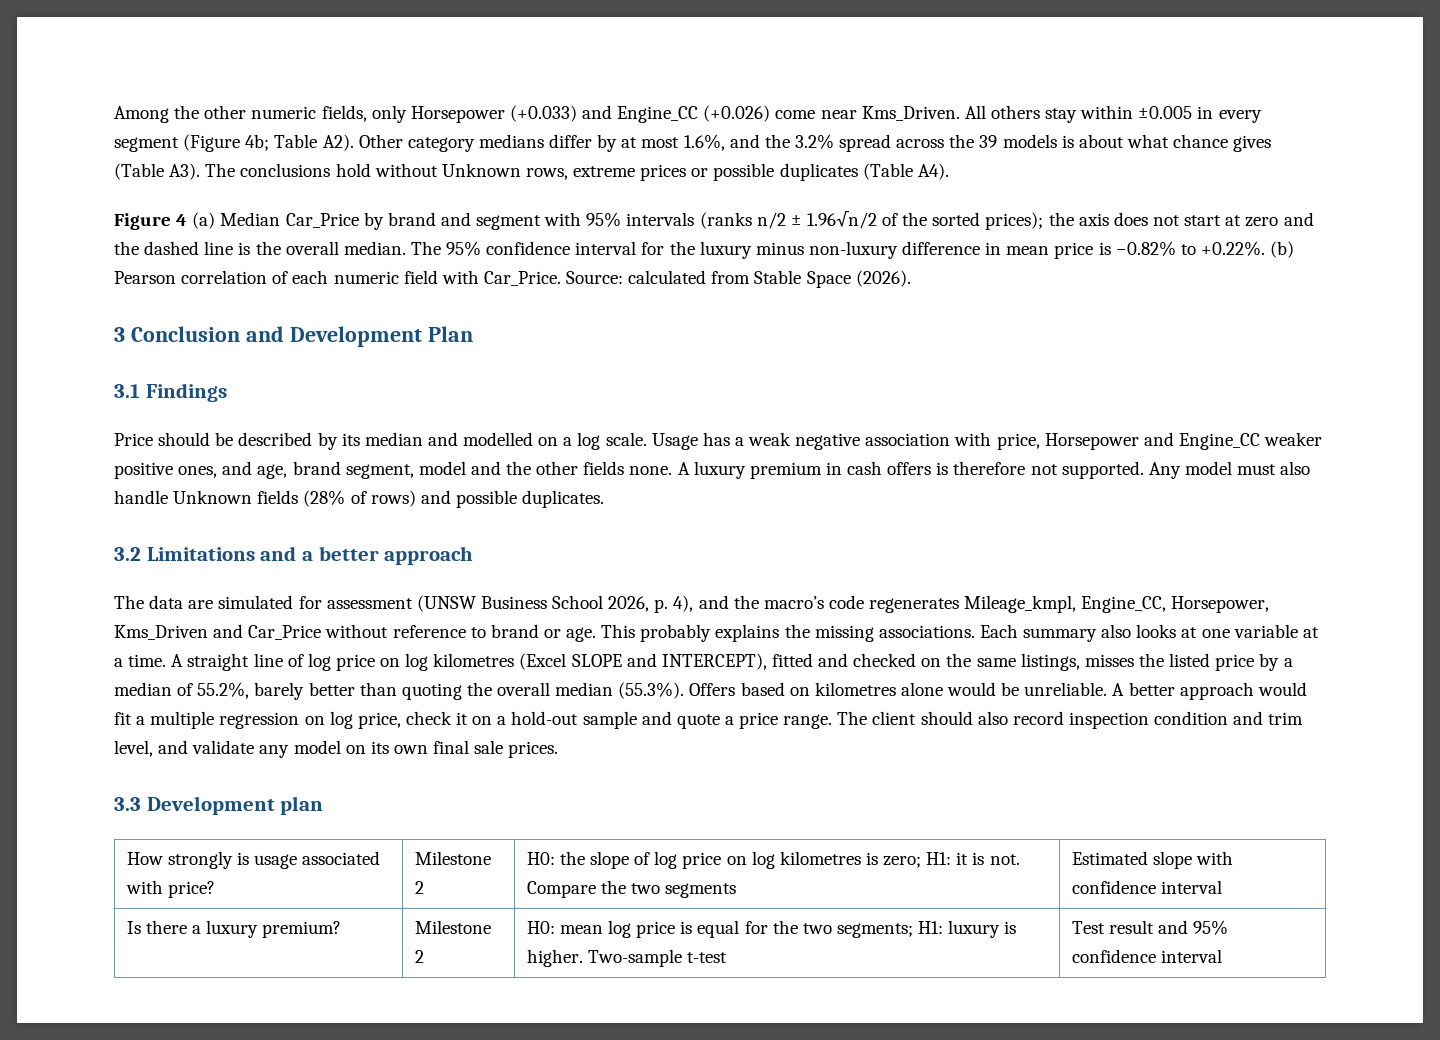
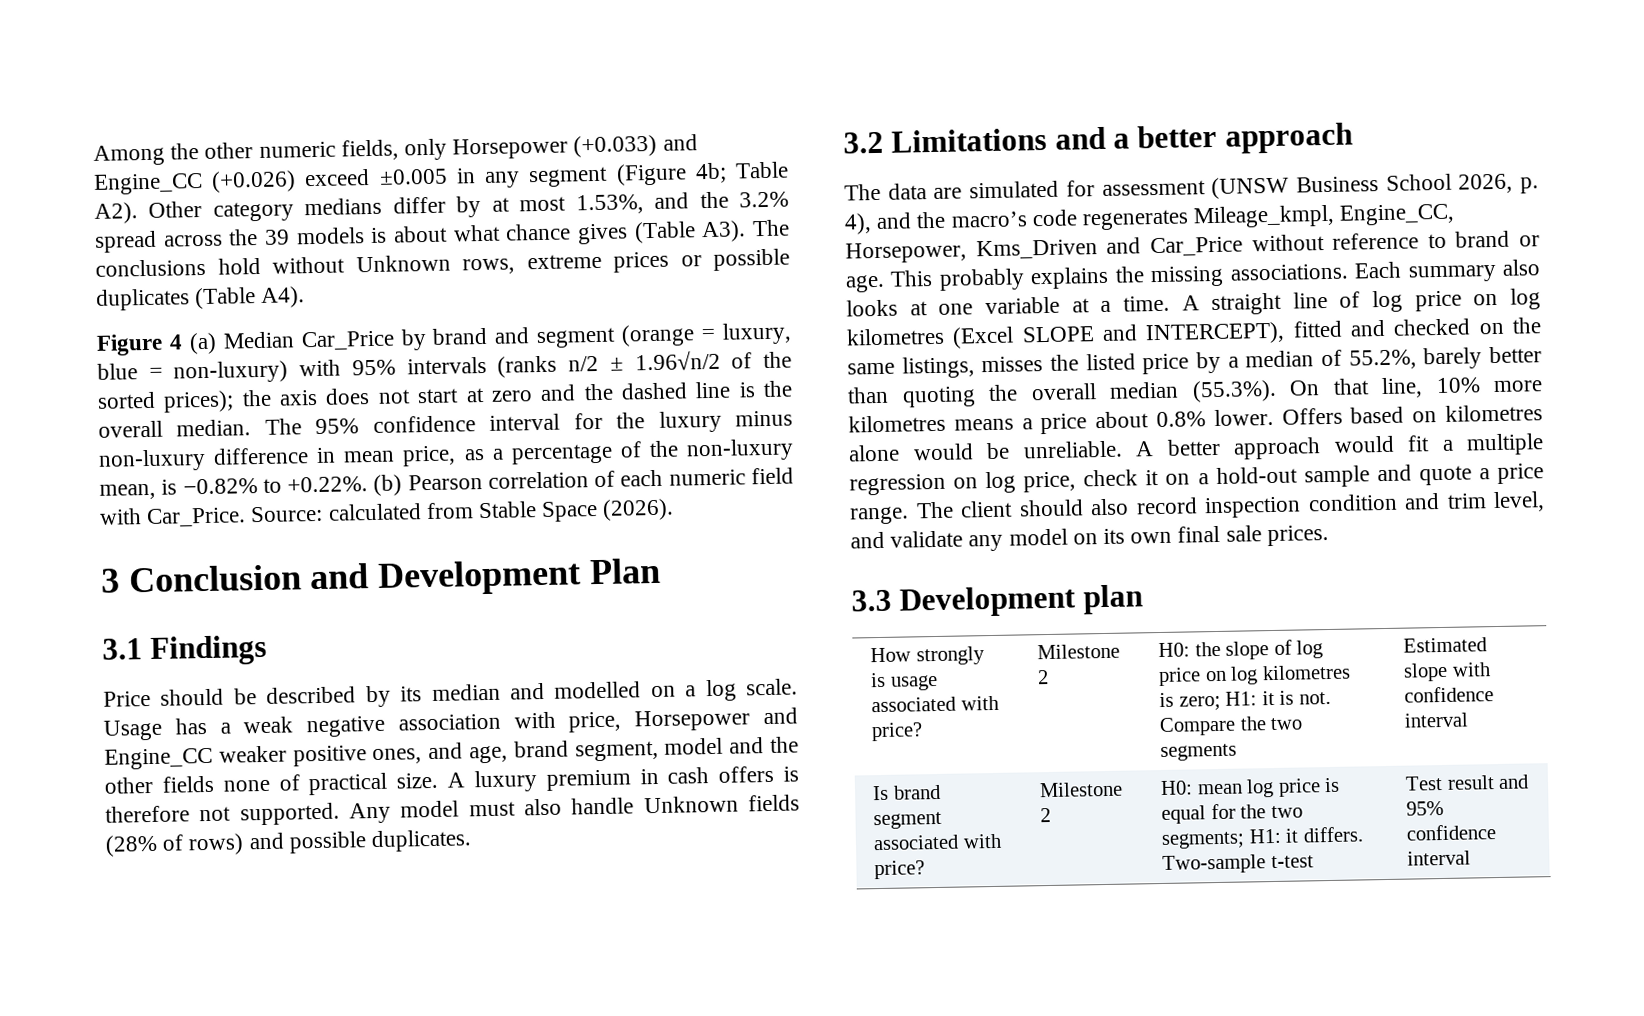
- Among the other numeric fields, only Horsepower (+0.033) and Engine_CC (+0.026) come near Kms_Driven. All others stay within ±0.005 in every segment (Figure 4b; Table A2). Other category medians differ by at most 1.6%, and the 3.2% spread across the 39 models is about what chance gives (Table A3). The conclusions hold without Unknown rows, extreme prices or possible duplicates (Table A4).
+ Among the other numeric fields, only Horsepower (+0.033) and Engine_CC (+0.026) exceed ±0.005 in any segment (Figure 4b; Table A2). Other category medians differ by at most 1.53%, and the 3.2% spread across the 39 models is about what chance gives (Table A3). The conclusions hold without Unknown rows, extreme prices or possible duplicates (Table A4).
- Figure 4 (a) Median Car_Price by brand and segment with 95% intervals (ranks n/2 ± 1.96√n/2 of the sorted prices); the axis does not start at zero and the dashed line is the overall median.
+ Figure 4 (a) Median Car_Price by brand and segment (orange = luxury, blue = non-luxury) with 95% intervals (ranks n/2 ± 1.96√n/2 of the sorted prices); the axis does not start at zero and the dashed line is the overall median.
- The 95% confidence interval for the luxury minus non-luxury difference in mean price is −0.82% to +0.22%. (b) Pearson correlation of each numeric field with Car_Price.
+ The 95% confidence interval for the luxury minus non-luxury difference in mean price, as a percentage of the non-luxury mean, is −0.82% to +0.22%. (b) Pearson correlation of each numeric field with Car_Price.
- Usage has a weak negative association with price, Horsepower and Engine_CC weaker positive ones, and age, brand segment, model and the other fields none.
+ Usage has a weak negative association with price, Horsepower and Engine_CC weaker positive ones, and age, brand segment, model and the other fields none of practical size.
- A straight line of log price on log kilometres (Excel SLOPE and INTERCEPT), fitted and checked on the same listings, misses the listed price by a median of 55.2%, barely better than quoting the overall median (55.3%). Offers based on kilometres alone would be unreliable.
+ A straight line of log price on log kilometres (Excel SLOPE and INTERCEPT), fitted and checked on the same listings, misses the listed price by a median of 55.2%, barely better than quoting the overall median (55.3%). On that line, 10% more kilometres means a price about 0.8% lower. Offers based on kilometres alone would be unreliable.
- Is there a luxury premium? | Milestone 2 | H0: mean log price is equal for the two segments; H1: luxury is higher. Two-sample t-test | Test result and 95% confidence interval
+ Is brand segment associated with price? | Milestone 2 | H0: mean log price is equal for the two segments; H1: it differs. Two-sample t-test | Test result and 95% confidence interval

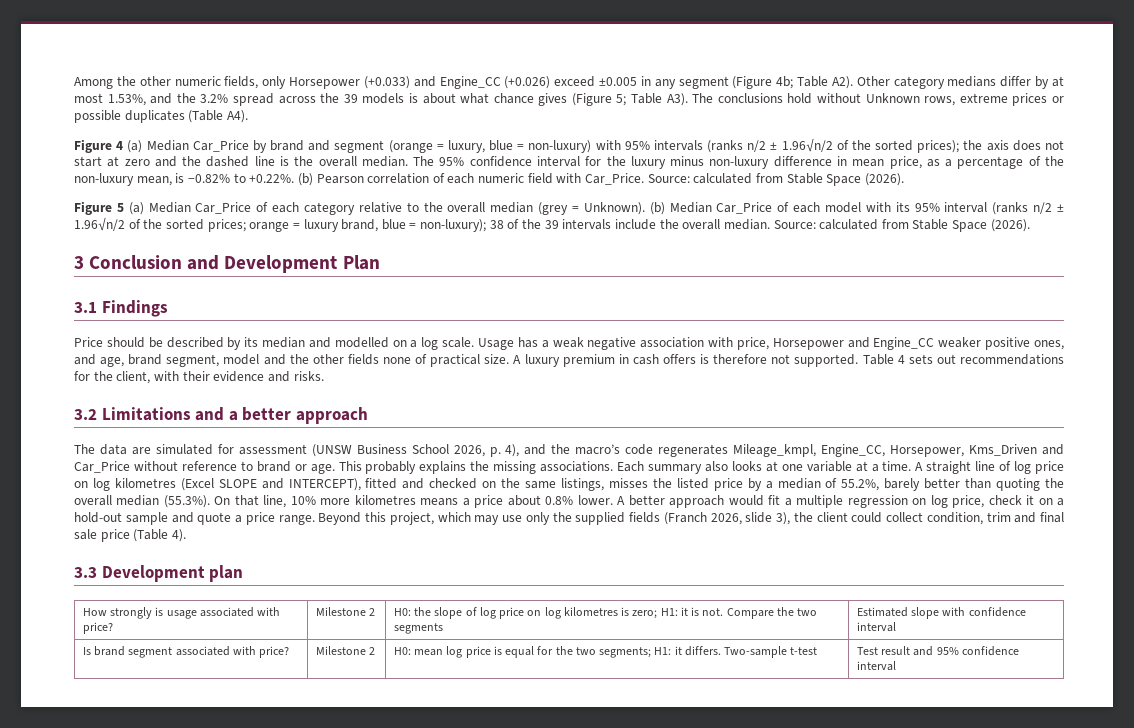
- Among the other numeric fields, only Horsepower (+0.033) and Engine_CC (+0.026) exceed ±0.005 in any segment (Figure 4b; Table A2). Other category medians differ by at most 1.53%, and the 3.2% spread across the 39 models is about what chance gives (Table A3). The conclusions hold without Unknown rows, extreme prices or possible duplicates (Table A4).
+ Among the other numeric fields, only Horsepower (+0.033) and Engine_CC (+0.026) exceed ±0.005 in any segment (Figure 4b; Table A2). Other category medians differ by at most 1.53%, and the 3.2% spread across the 39 models is about what chance gives (Figure 5; Table A3). The conclusions hold without Unknown rows, extreme prices or possible duplicates (Table A4).
+ Figure 5 (a) Median Car_Price of each category relative to the overall median (grey = Unknown). (b) Median Car_Price of each model with its 95% interval (ranks n/2 ± 1.96√n/2 of the sorted prices; orange = luxury brand, blue = non-luxury); 38 of the 39 intervals include the overall median. Source: calculated from Stable Space (2026).
- Any model must also handle Unknown fields (28% of rows) and possible duplicates.
+ Table 4 sets out recommendations for the client, with their evidence and risks.
- Offers based on kilometres alone would be unreliable.
- The client should also record inspection condition and trim level, and validate any model on its own final sale prices.
+ Beyond this project, which may use only the supplied fields (Franch 2026, slide 3), the client could collect condition, trim and final sale price (Table 4).

